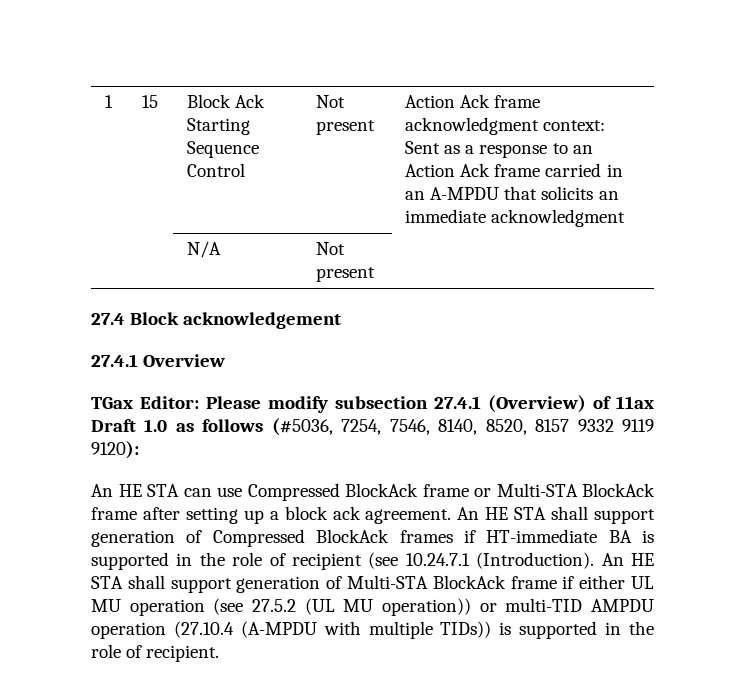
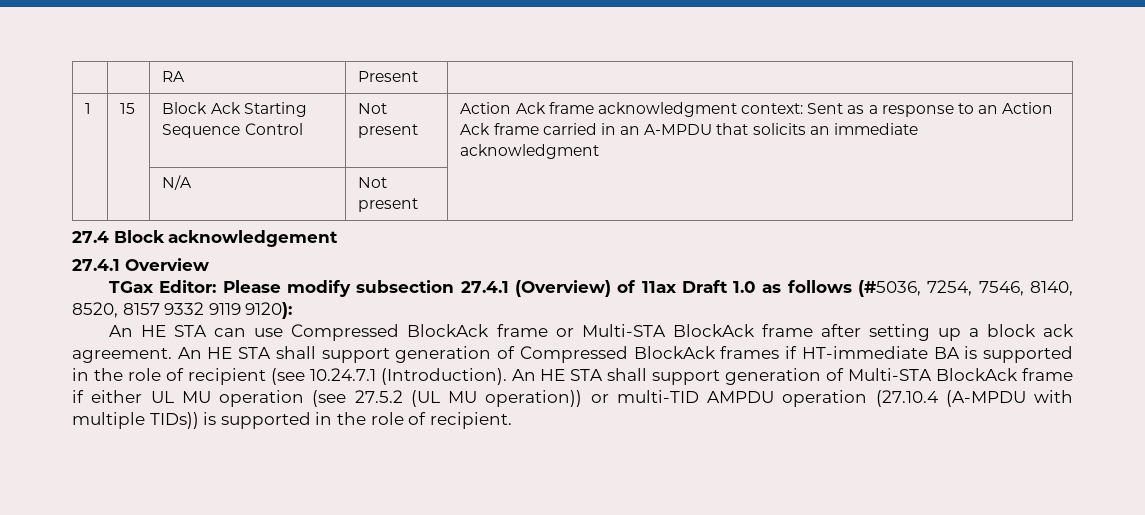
+ | | RA | Present |

